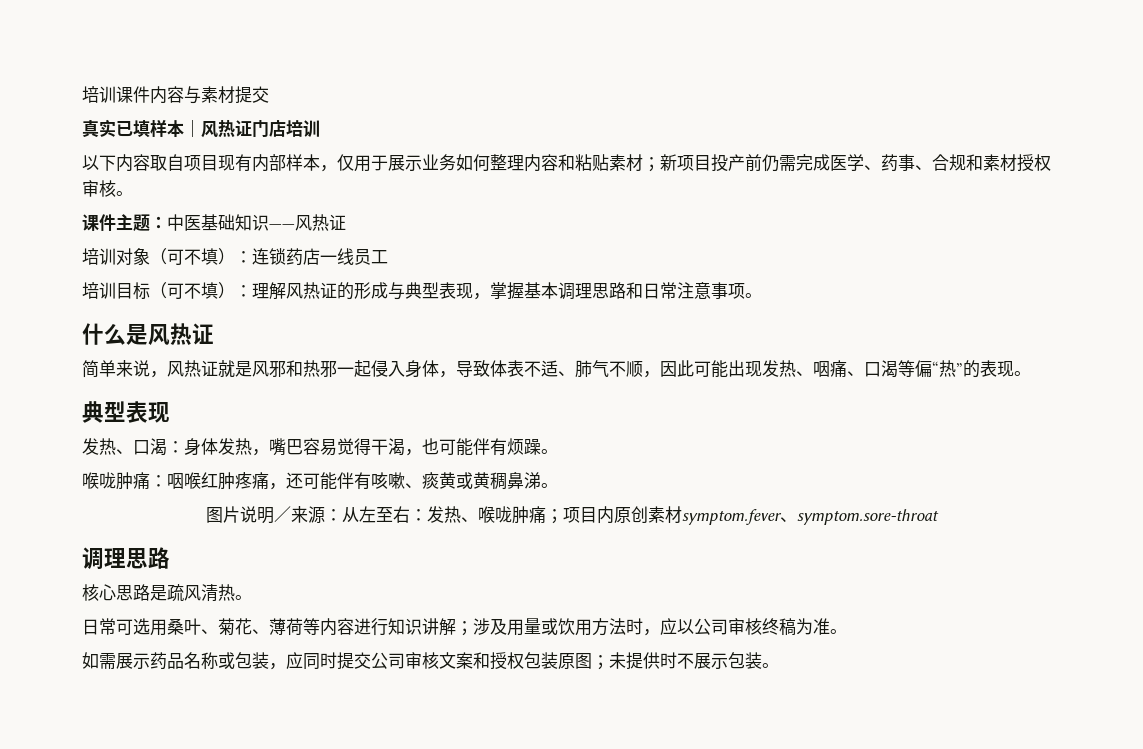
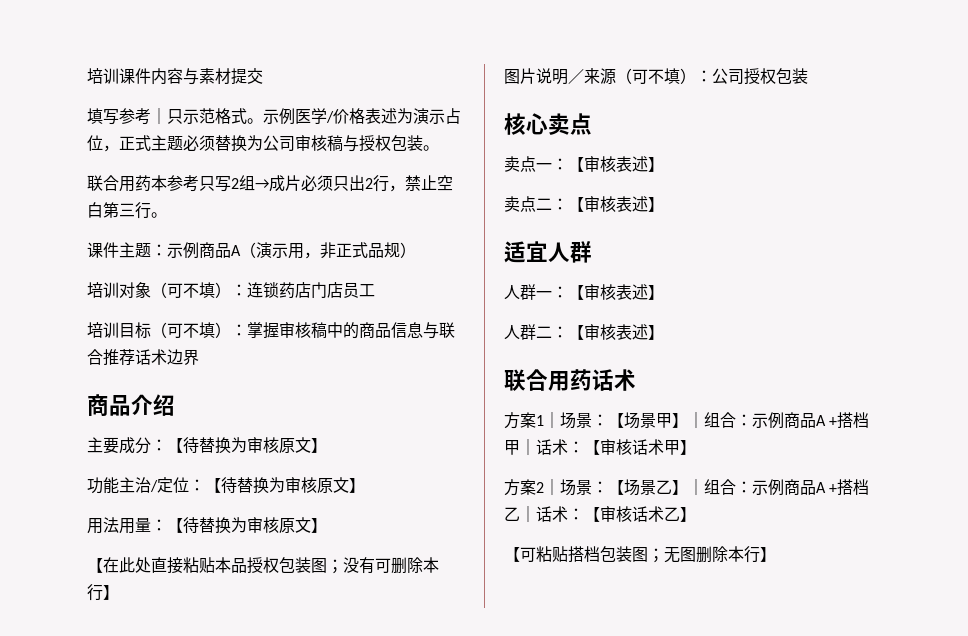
- 真实已填样本｜风热证门店培训
- 以下内容取自项目现有内部样本，仅用于展示业务如何整理内容和粘贴素材；新项目投产前仍需完成医学、药事、合规和素材授权审核。
- 课件主题：中医基础知识——风热证
+ 填写参考｜只示范格式。示例医学/价格表述为演示占位，正式主题必须替换为公司审核稿与授权包装。
+ 联合用药本参考只写2组→成片必须只出2行，禁止空白第三行。
+ 课件主题：示例商品A（演示用，非正式品规）
- 培训对象（可不填）：连锁药店一线员工
+ 培训对象（可不填）：连锁药店门店员工
- 培训目标（可不填）：理解风热证的形成与典型表现，掌握基本调理思路和日常注意事项。
- 什么是风热证
- 简单来说，风热证就是风邪和热邪一起侵入身体，导致体表不适、肺气不顺，因此可能出现发热、咽痛、口渴等偏“热”的表现。
- 典型表现
- 发热、口渴：身体发热，嘴巴容易觉得干渴，也可能伴有烦躁。
- 喉咙肿痛：咽喉红肿疼痛，还可能伴有咳嗽、痰黄或黄稠鼻涕。
- 图片说明／来源：从左至右：发热、喉咙肿痛；项目内原创素材symptom.fever、symptom.sore-throat
- 调理思路
- 核心思路是疏风清热。
- 日常可选用桑叶、菊花、薄荷等内容进行知识讲解；涉及用量或饮用方法时，应以公司审核终稿为准。
- 如需展示药品名称或包装，应同时提交公司审核文案和授权包装原图；未提供时不展示包装。
+ 培训目标（可不填）：掌握审核稿中的商品信息与联合推荐话术边界
+ 商品介绍
+ 主要成分：【待替换为审核原文】
+ 功能主治/定位：【待替换为审核原文】
+ 用法用量：【待替换为审核原文】
+ 【在此处直接粘贴本品授权包装图；没有可删除本行】
+ 图片说明／来源（可不填）：公司授权包装
+ 核心卖点
+ 卖点一：【审核表述】
+ 卖点二：【审核表述】
+ 适宜人群
+ 人群一：【审核表述】
+ 人群二：【审核表述】
+ 联合用药话术
+ 方案1｜场景：【场景甲】｜组合：示例商品A +搭档甲｜话术：【审核话术甲】
+ 方案2｜场景：【场景乙】｜组合：示例商品A +搭档乙｜话术：【审核话术乙】
+ 【可粘贴搭档包装图；无图删除本行】

